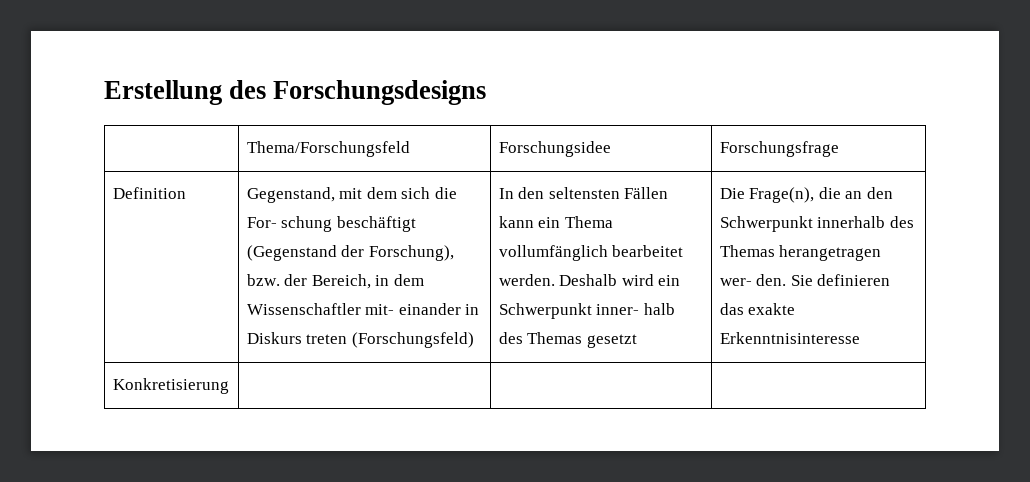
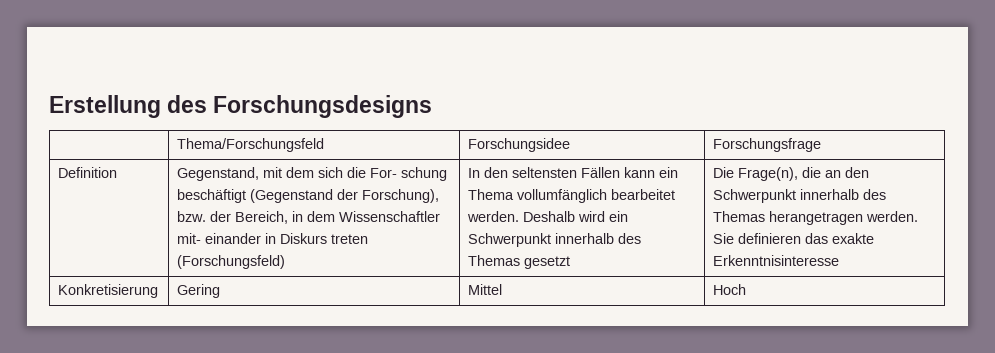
- Deshalb wird ein Schwerpunkt inner- halb des Themas gesetzt
+ Deshalb wird ein Schwerpunkt innerhalb des Themas gesetzt
- Die Frage(n), die an den Schwerpunkt innerhalb des Themas herangetragen wer- den.
+ Die Frage(n), die an den Schwerpunkt innerhalb des Themas herangetragen werden.
- Konkretisierung | | |
+ Konkretisierung | Gering | Mittel | Hoch

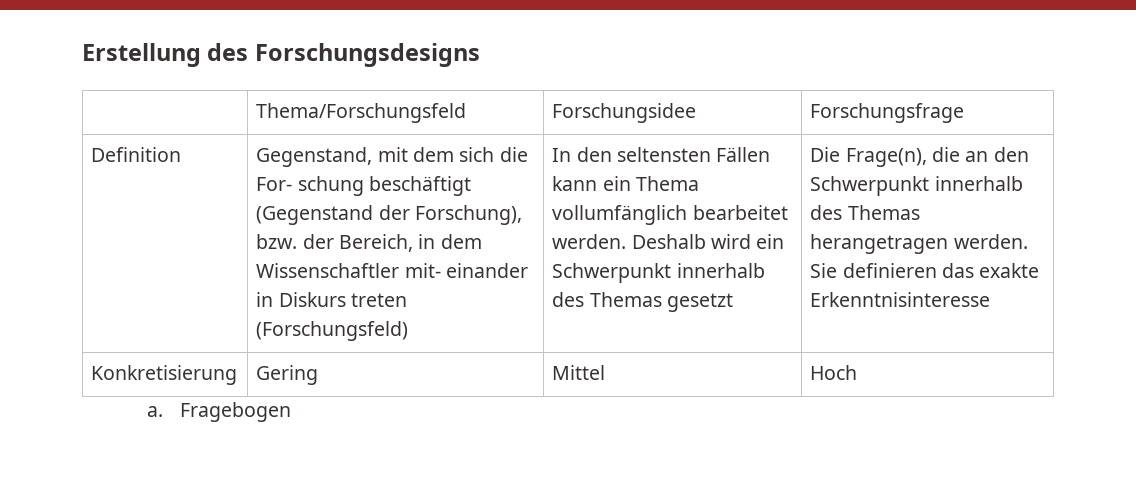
+ a. Fragebogen

